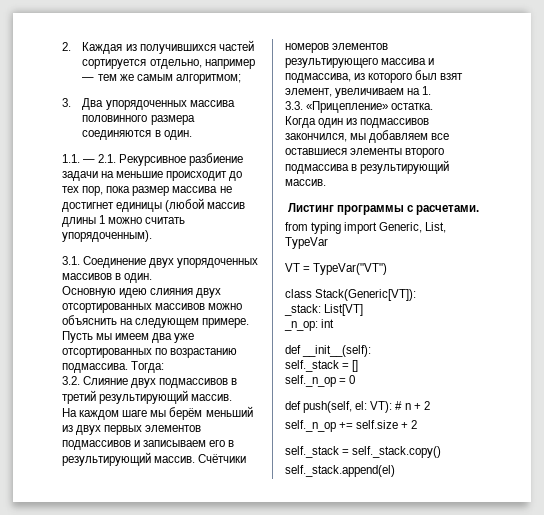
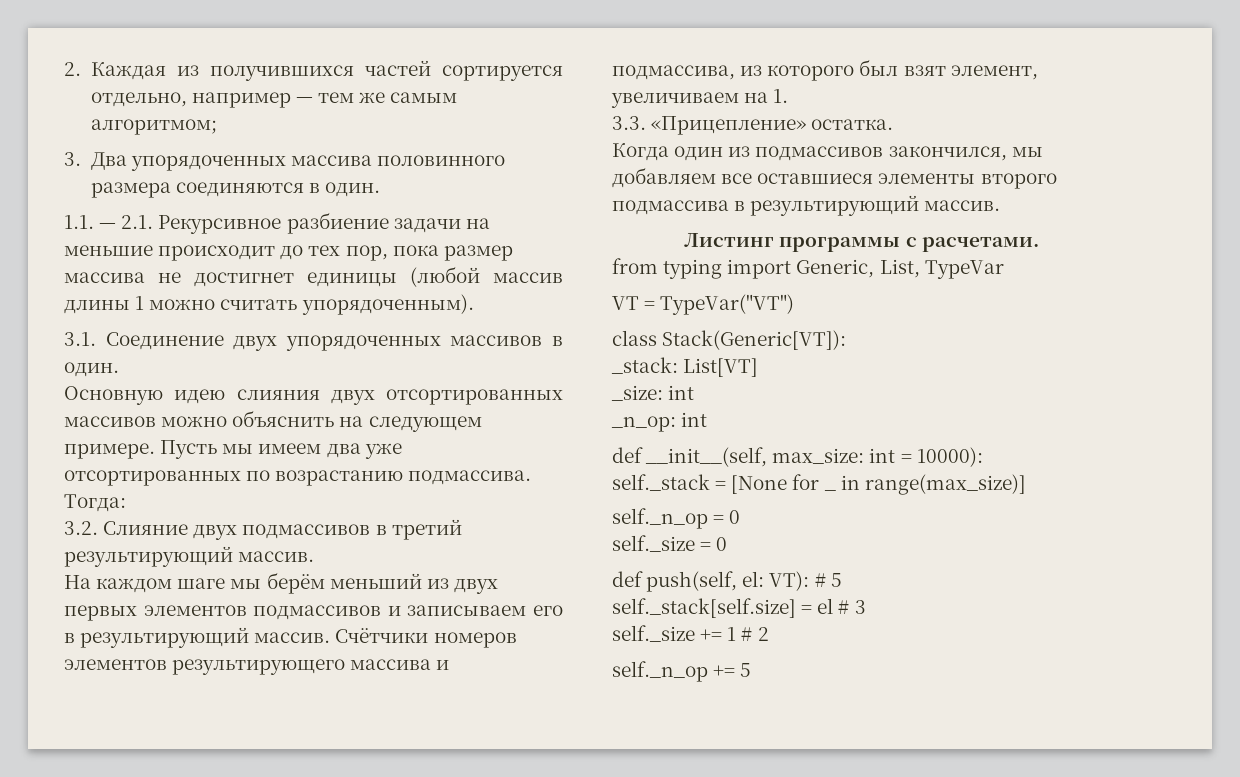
+ _size: int
- def __init__(self):
- self._stack = []
+ def __init__(self, max_size: int = 10000):
+ self._stack = [None for _ in range(max_size)]
+ self._size = 0
- def push(self, el: VT): # n + 2
- self._n_op += self.size + 2
- self._stack = self._stack.copy()
- self._stack.append(el)
+ def push(self, el: VT): # 5
+ self._stack[self.size] = el # 3
+ self._size += 1 # 2
+ self._n_op += 5

